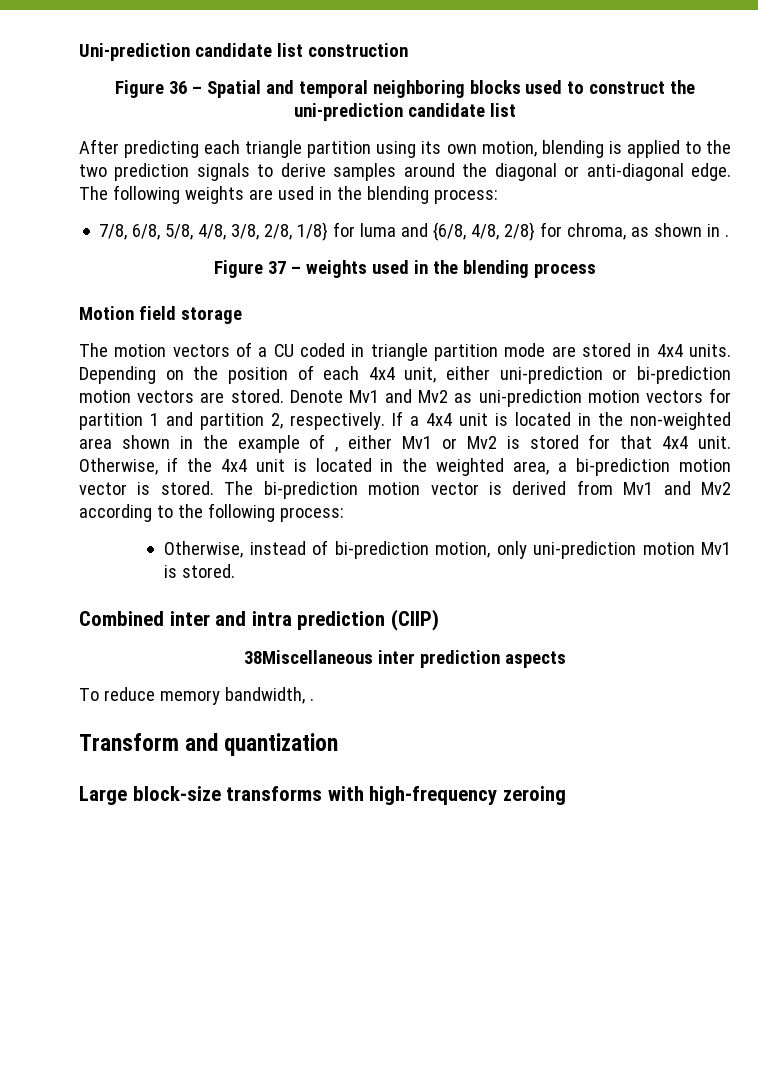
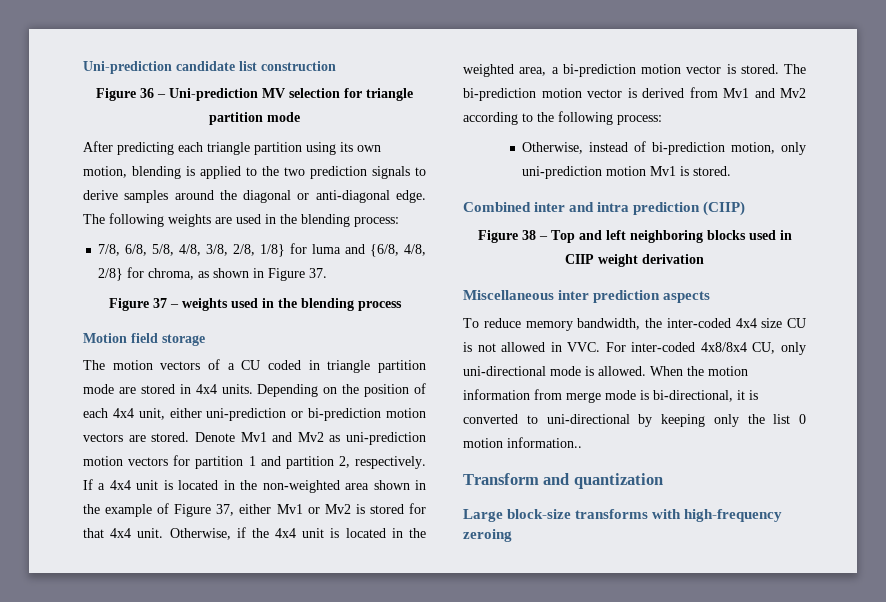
- Figure 36 – Spatial and temporal neighboring blocks used to construct the uni-prediction candidate list
+ Figure 36 – Uni-prediction MV selection for triangle partition mode
- 7/8, 6/8, 5/8, 4/8, 3/8, 2/8, 1/8} for luma and {6/8, 4/8, 2/8} for chroma, as shown in .
+ 7/8, 6/8, 5/8, 4/8, 3/8, 2/8, 1/8} for luma and {6/8, 4/8, 2/8} for chroma, as shown in Figure 37.
- If a 4x4 unit is located in the non-weighted area shown in the example of , either Mv1 or Mv2 is stored for that 4x4 unit.
+ If a 4x4 unit is located in the non-weighted area shown in the example of Figure 37, either Mv1 or Mv2 is stored for that 4x4 unit.
- 38Miscellaneous inter prediction aspects
+ Figure 38 – Top and left neighboring blocks used in CIIP weight derivation
+ Miscellaneous inter prediction aspects
- To reduce memory bandwidth, .
+ To reduce memory bandwidth, the inter-coded 4x4 size CU is not allowed in VVC. For inter-coded 4x8/8x4 CU, only uni-directional mode is allowed. When the motion information from merge mode is bi-directional, it is converted to uni-directional by keeping only the list 0 motion information..

